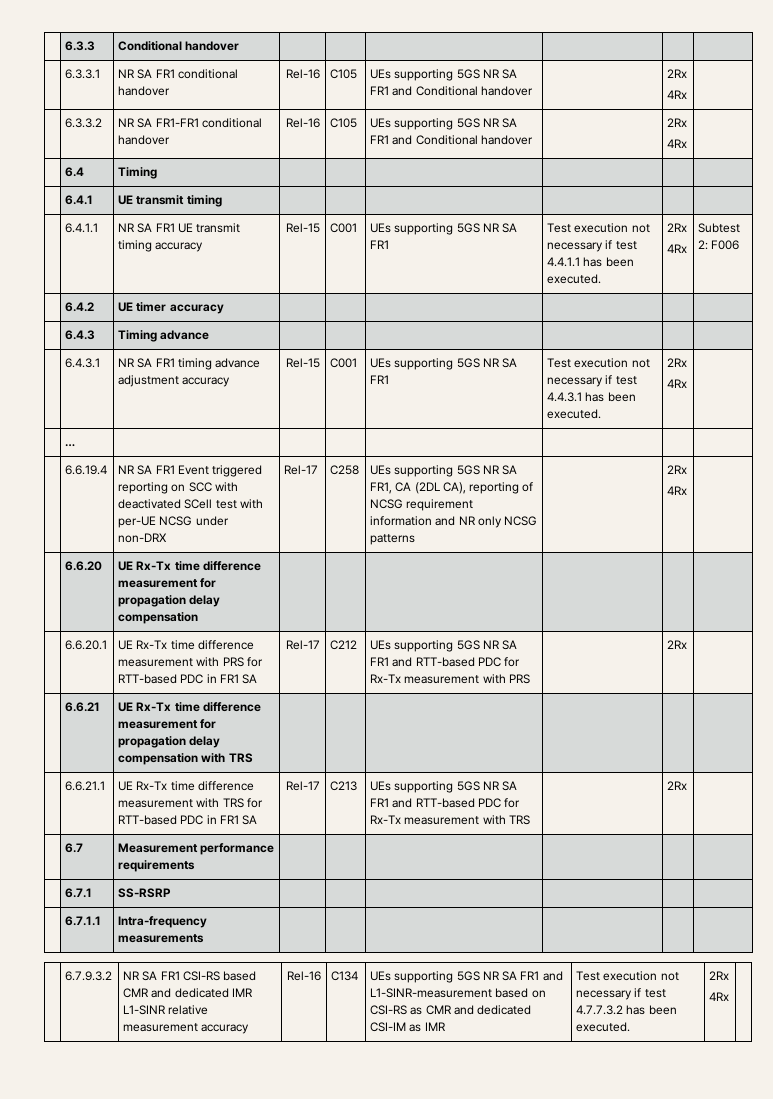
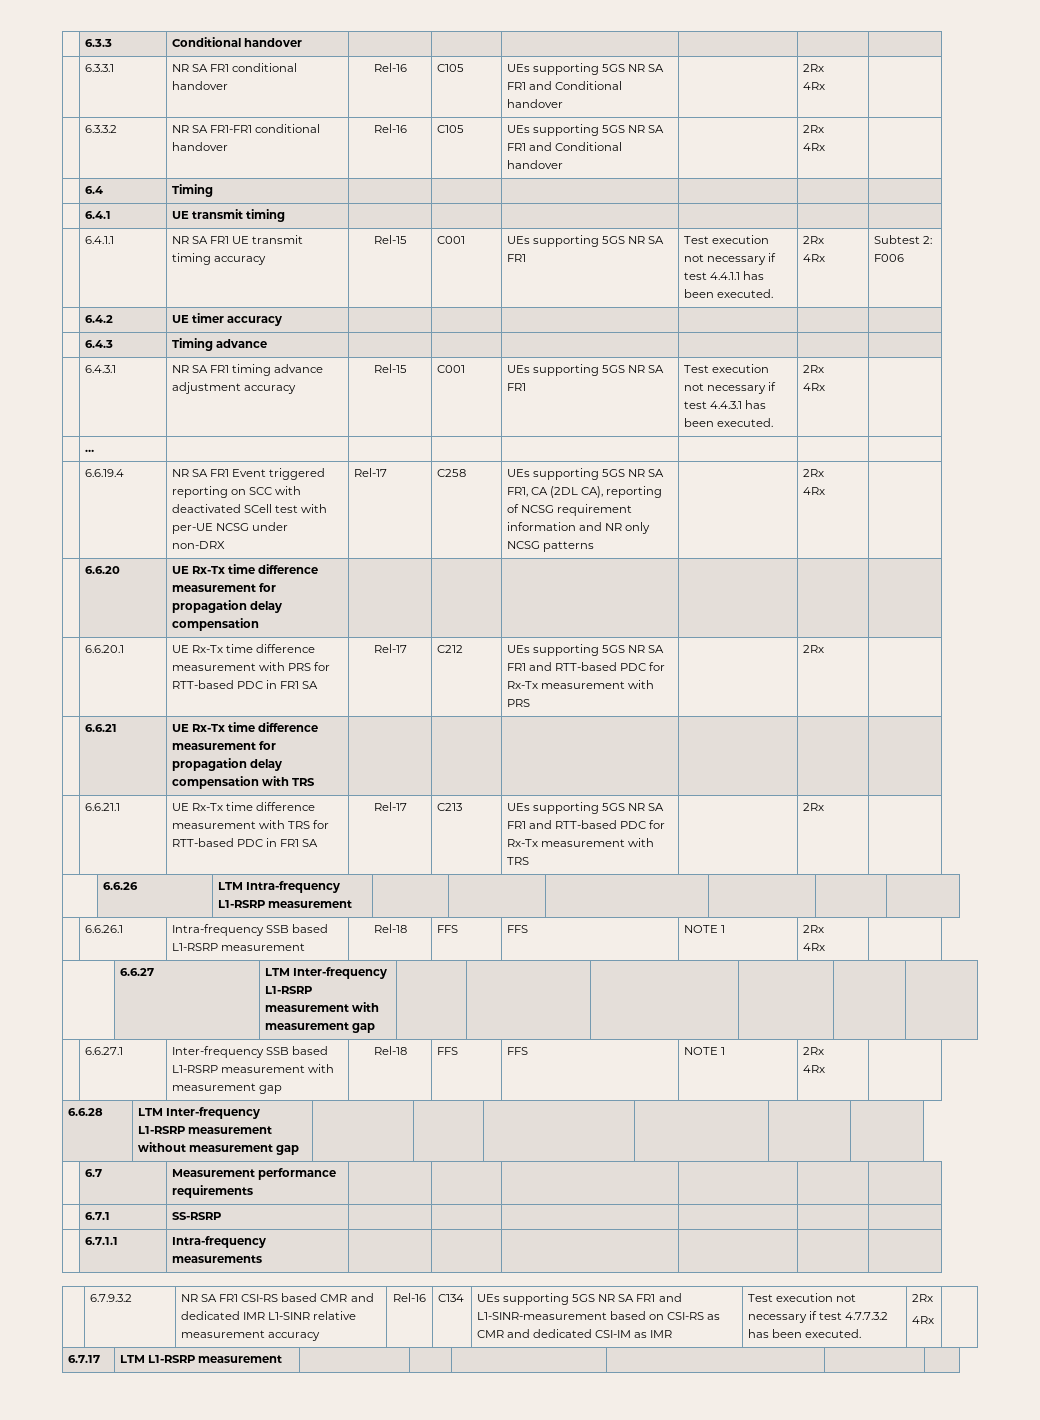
+ | 6.6.26 | LTM Intra-frequency L1-RSRP measurement | | | | | |
+ | 6.6.26.1 | Intra-frequency SSB based L1-RSRP measurement | Rel-18 | FFS | FFS | NOTE 1 | 2Rx
+ 4Rx |
+ | 6.6.27 | LTM Inter-frequency L1-RSRP measurement with measurement gap | | | | | |
+ | 6.6.27.1 | Inter-frequency SSB based L1-RSRP measurement with measurement gap | Rel-18 | FFS | FFS | NOTE 1 | 2Rx
+ 4Rx |
+ 6.6.28 | LTM Inter-frequency L1-RSRP measurement without measurement gap | | | | | |
+ 6.7.17 | LTM L1-RSRP measurement | | | | | |

